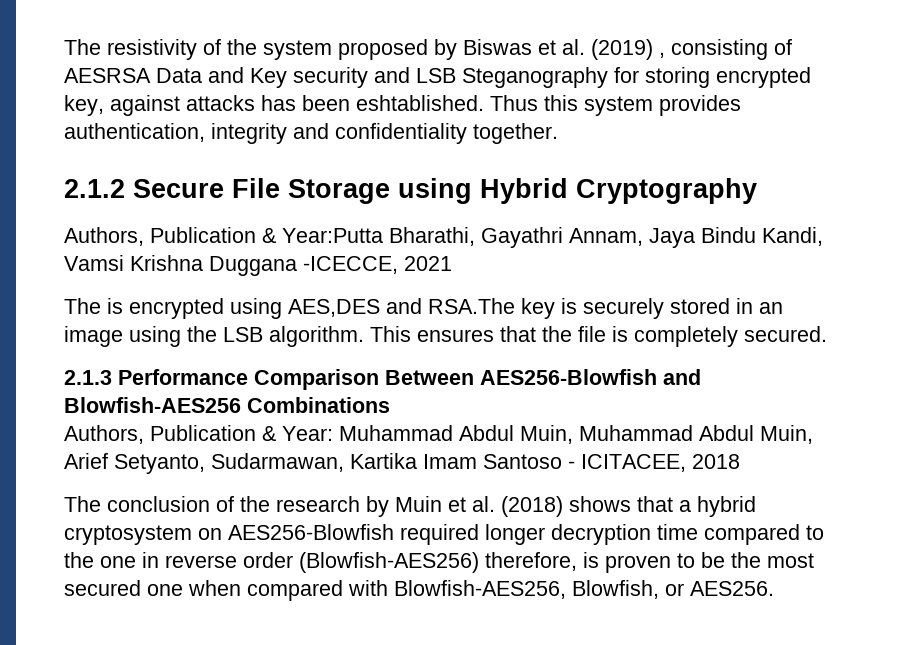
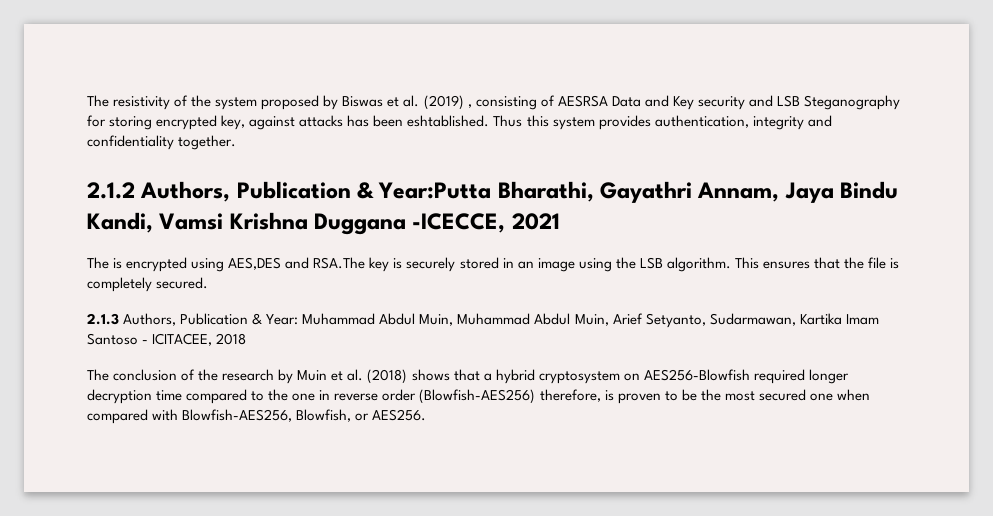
- 2.1.2 Secure File Storage using Hybrid Cryptography
- Authors, Publication & Year:Putta Bharathi, Gayathri Annam, Jaya Bindu Kandi, Vamsi Krishna Duggana -ICECCE, 2021
+ 2.1.2 Authors, Publication & Year:Putta Bharathi, Gayathri Annam, Jaya Bindu Kandi, Vamsi Krishna Duggana -ICECCE, 2021
- 2.1.3 Performance Comparison Between AES256-Blowfish and Blowfish-AES256 Combinations
- Authors, Publication & Year: Muhammad Abdul Muin, Muhammad Abdul Muin, Arief Setyanto, Sudarmawan, Kartika Imam Santoso - ICITACEE, 2018
+ 2.1.3 Authors, Publication & Year: Muhammad Abdul Muin, Muhammad Abdul Muin, Arief Setyanto, Sudarmawan, Kartika Imam Santoso - ICITACEE, 2018

